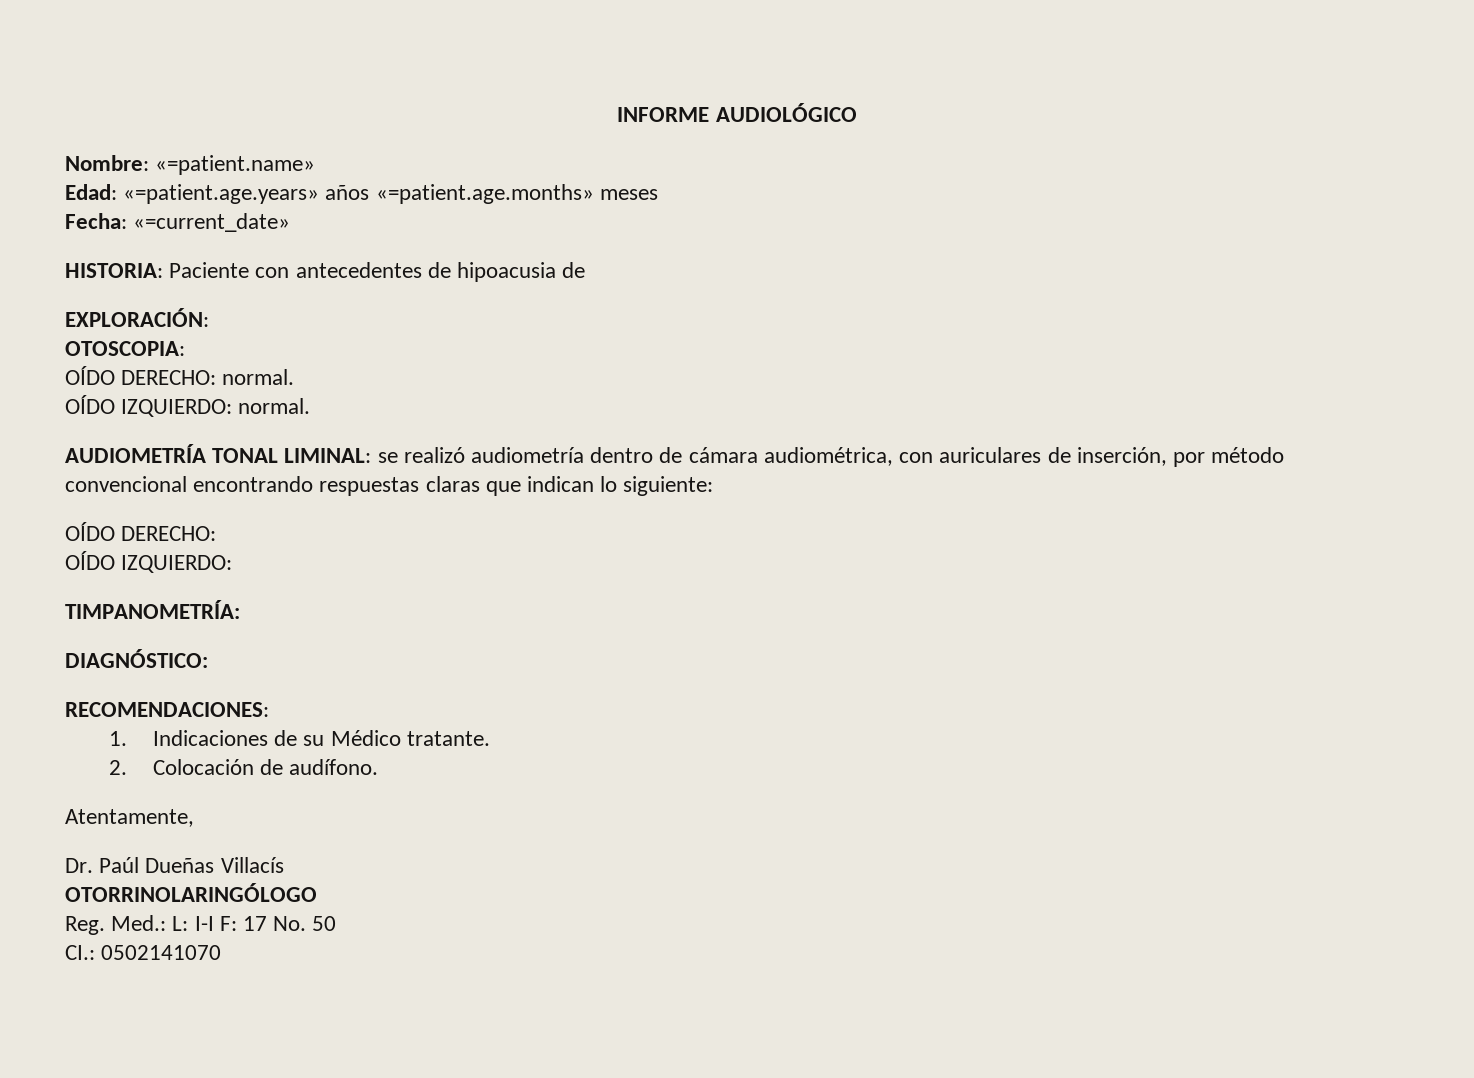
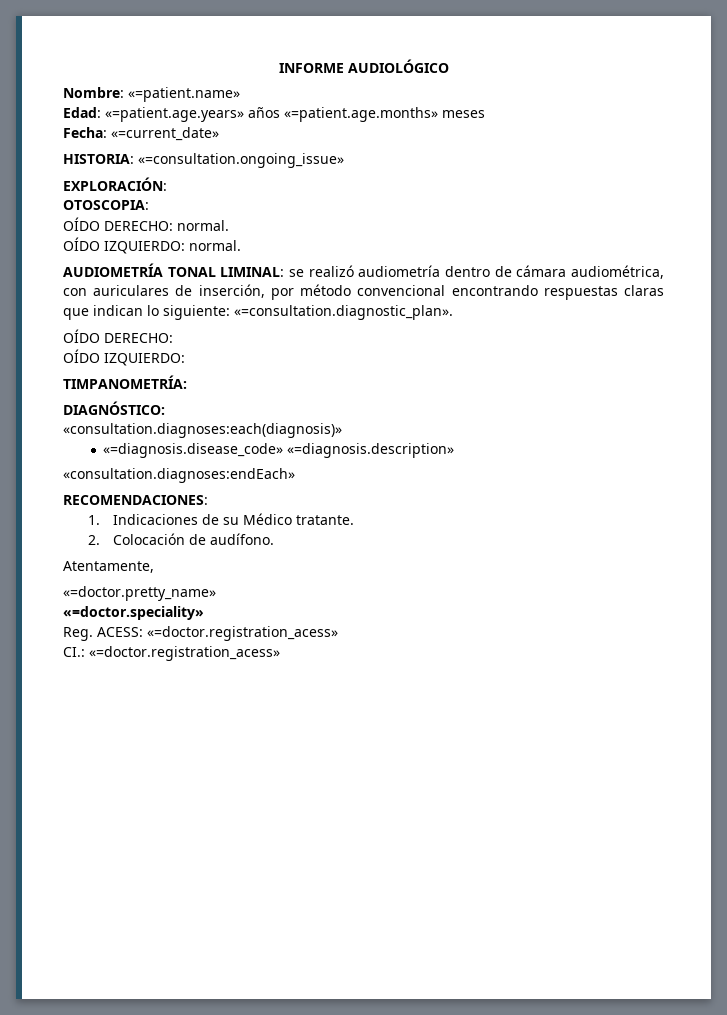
- HISTORIA: Paciente con antecedentes de hipoacusia de
+ HISTORIA: «=consultation.ongoing_issue»
- AUDIOMETRÍA TONAL LIMINAL: se realizó audiometría dentro de cámara audiométrica, con auriculares de inserción, por método convencional encontrando respuestas claras que indican lo siguiente:
+ AUDIOMETRÍA TONAL LIMINAL: se realizó audiometría dentro de cámara audiométrica, con auriculares de inserción, por método convencional encontrando respuestas claras que indican lo siguiente: «=consultation.diagnostic_plan».
+ «consultation.diagnoses:each(diagnosis)»
+ «=diagnosis.disease_code» «=diagnosis.description»
+ «consultation.diagnoses:endEach»
- Dr. Paúl Dueñas Villacís
- OTORRINOLARINGÓLOGO
- Reg. Med.: L: I-I F: 17 No. 50
+ «=doctor.pretty_name»
+ «=doctor.speciality»
+ Reg. ACESS: «=doctor.registration_acess»
- CI.: 0502141070
+ CI.: «=doctor.registration_acess»

